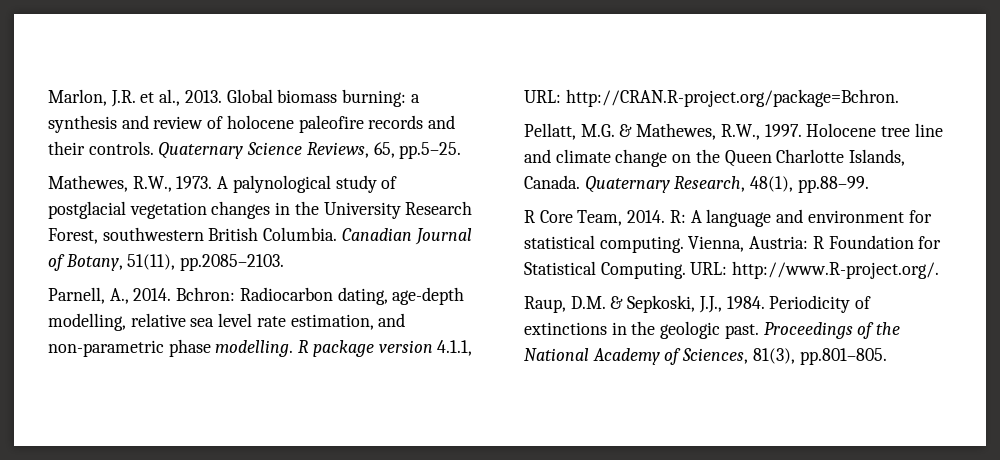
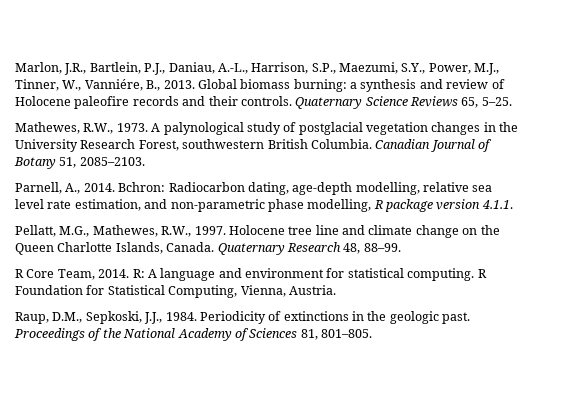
- Marlon, J.R. et al., 2013.
+ Marlon, J.R., Bartlein, P.J., Daniau, A.-L., Harrison, S.P., Maezumi, S.Y., Power, M.J., Tinner, W., Vanniére, B., 2013.
- Global biomass burning: a synthesis and review of holocene paleofire records and their controls.
+ Global biomass burning: a synthesis and review of Holocene paleofire records and their controls.
- Quaternary Science Reviews, 65, pp.5–25.
+ Quaternary Science Reviews 65, 5–25.
- Canadian Journal of Botany, 51(11), pp.2085–2103.
+ Canadian Journal of Botany 51, 2085–2103.
- Bchron: Radiocarbon dating, age-depth modelling, relative sea level rate estimation, and non-parametric phase modelling. R package version 4.1.1, URL: http://CRAN.R-project.org/package=Bchron.
+ Bchron: Radiocarbon dating, age-depth modelling, relative sea level rate estimation, and non-parametric phase modelling, R package version 4.1.1.
- Pellatt, M.G. & Mathewes, R.W., 1997.
+ Pellatt, M.G., Mathewes, R.W., 1997.
- Quaternary Research, 48(1), pp.88–99.
+ Quaternary Research 48, 88–99.
- Vienna, Austria: R Foundation for Statistical Computing. URL: http://www.R-project.org/.
+ R Foundation for Statistical Computing, Vienna, Austria.
- Raup, D.M. & Sepkoski, J.J., 1984.
+ Raup, D.M., Sepkoski, J.J., 1984.
- Proceedings of the National Academy of Sciences, 81(3), pp.801–805.
+ Proceedings of the National Academy of Sciences 81, 801–805.

